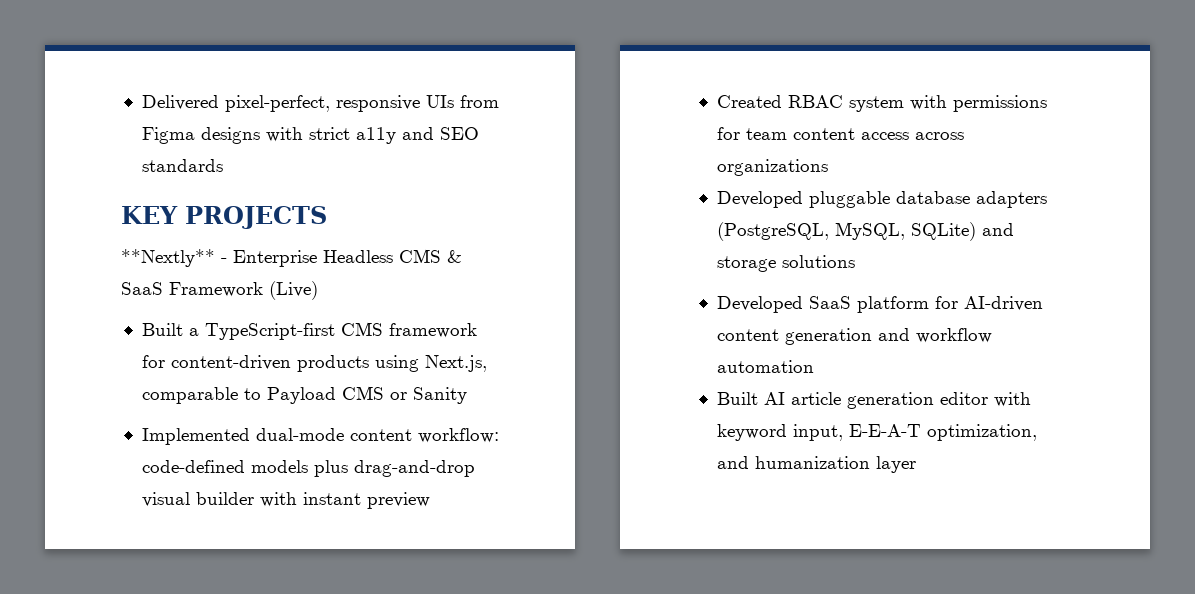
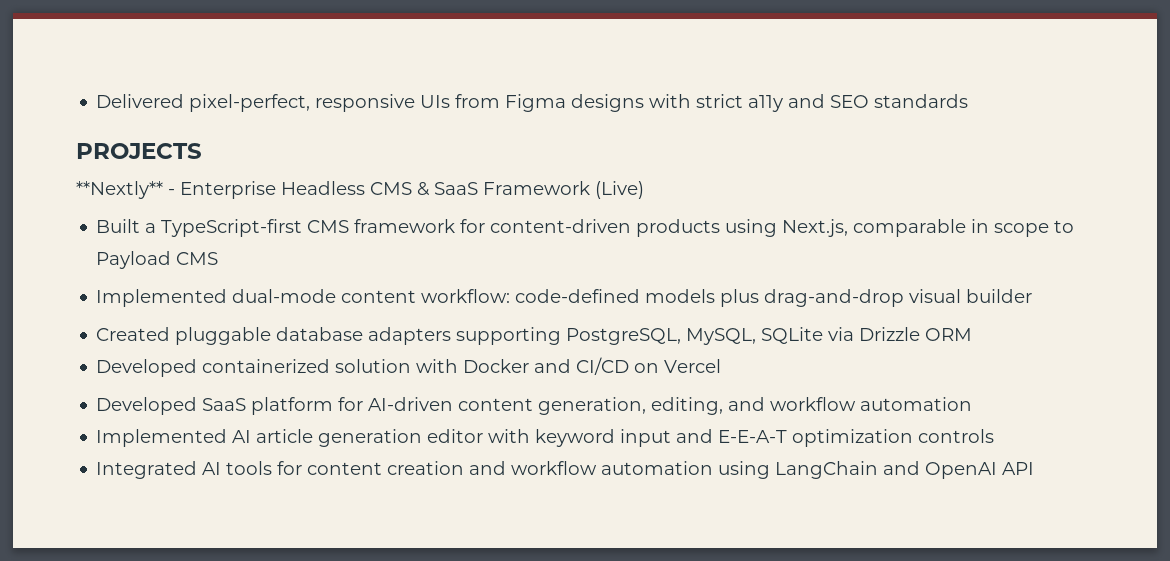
- KEY PROJECTS
+ PROJECTS
- Built a TypeScript-first CMS framework for content-driven products using Next.js, comparable to Payload CMS or Sanity
+ Built a TypeScript-first CMS framework for content-driven products using Next.js, comparable in scope to Payload CMS
- Implemented dual-mode content workflow: code-defined models plus drag-and-drop visual builder with instant preview
- Created RBAC system with permissions for team content access across organizations
- Developed pluggable database adapters (PostgreSQL, MySQL, SQLite) and storage solutions
+ Implemented dual-mode content workflow: code-defined models plus drag-and-drop visual builder
+ Created pluggable database adapters supporting PostgreSQL, MySQL, SQLite via Drizzle ORM
+ Developed containerized solution with Docker and CI/CD on Vercel
- Developed SaaS platform for AI-driven content generation and workflow automation
+ Developed SaaS platform for AI-driven content generation, editing, and workflow automation
- Built AI article generation editor with keyword input, E-E-A-T optimization, and humanization layer
+ Implemented AI article generation editor with keyword input and E-E-A-T optimization controls
+ Integrated AI tools for content creation and workflow automation using LangChain and OpenAI API

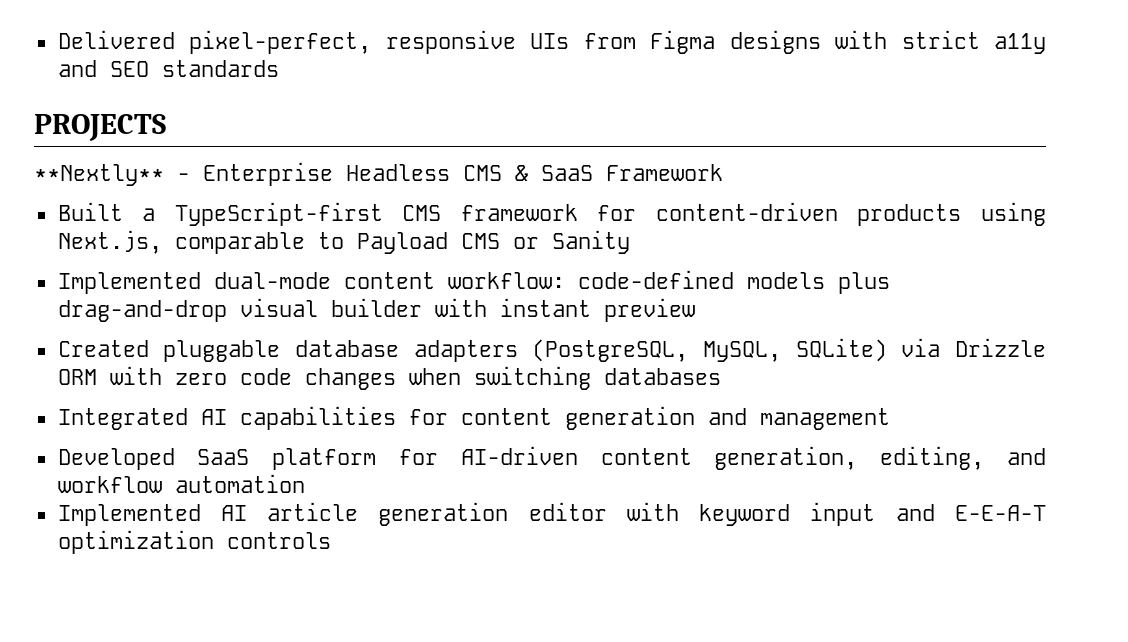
- **Nextly** - Enterprise Headless CMS & SaaS Framework (Live)
+ **Nextly** - Enterprise Headless CMS & SaaS Framework
- Built a TypeScript-first CMS framework for content-driven products using Next.js, comparable in scope to Payload CMS
+ Built a TypeScript-first CMS framework for content-driven products using Next.js, comparable to Payload CMS or Sanity
- Implemented dual-mode content workflow: code-defined models plus drag-and-drop visual builder
+ Implemented dual-mode content workflow: code-defined models plus drag-and-drop visual builder with instant preview
- Created pluggable database adapters supporting PostgreSQL, MySQL, SQLite via Drizzle ORM
- Developed containerized solution with Docker and CI/CD on Vercel
+ Created pluggable database adapters (PostgreSQL, MySQL, SQLite) via Drizzle ORM with zero code changes when switching databases
+ Integrated AI capabilities for content generation and management
- Integrated AI tools for content creation and workflow automation using LangChain and OpenAI API

